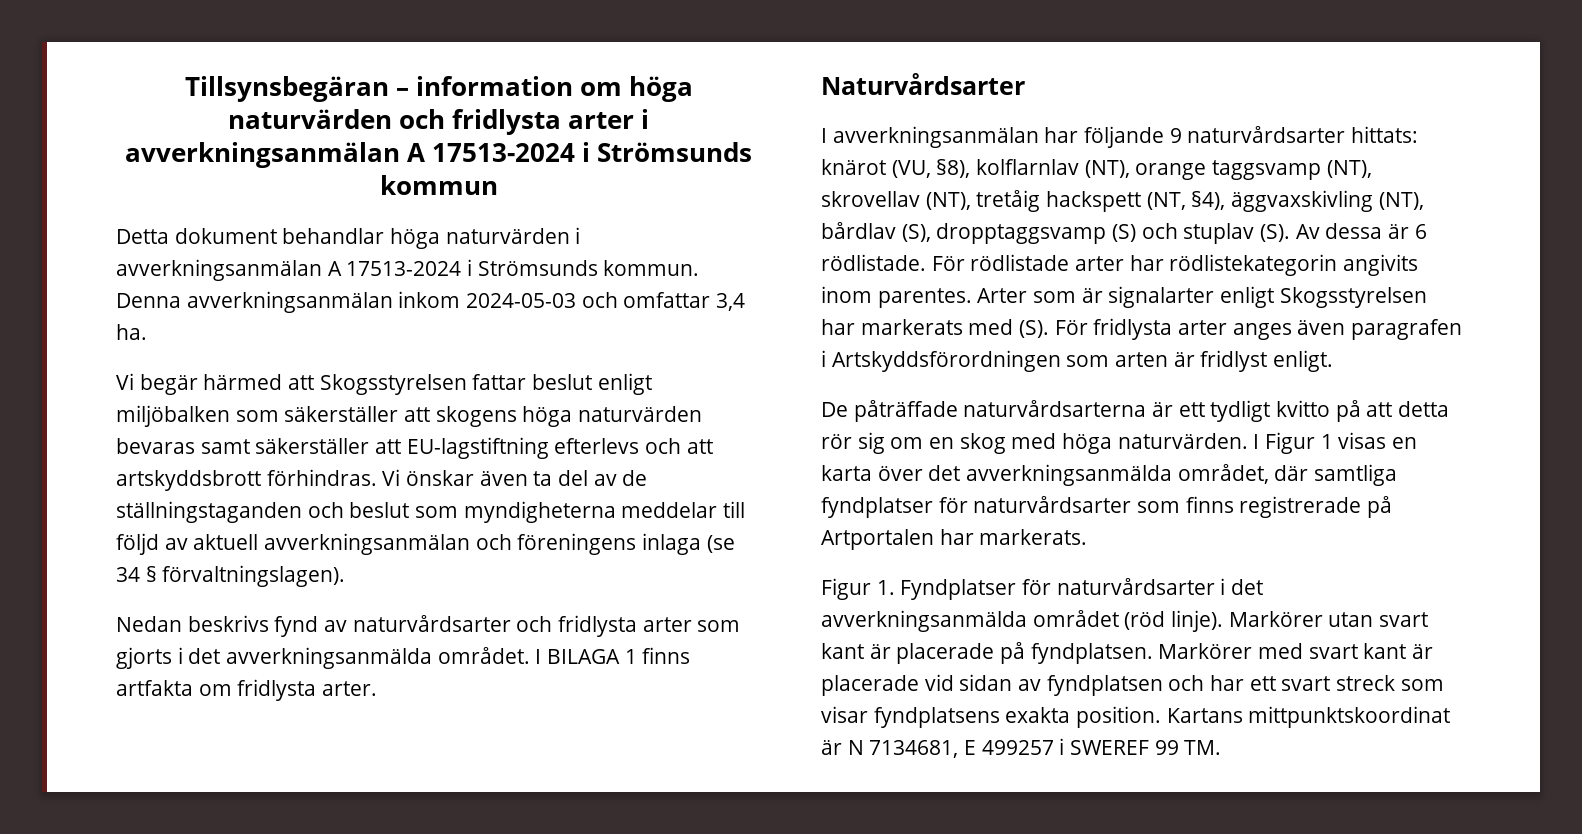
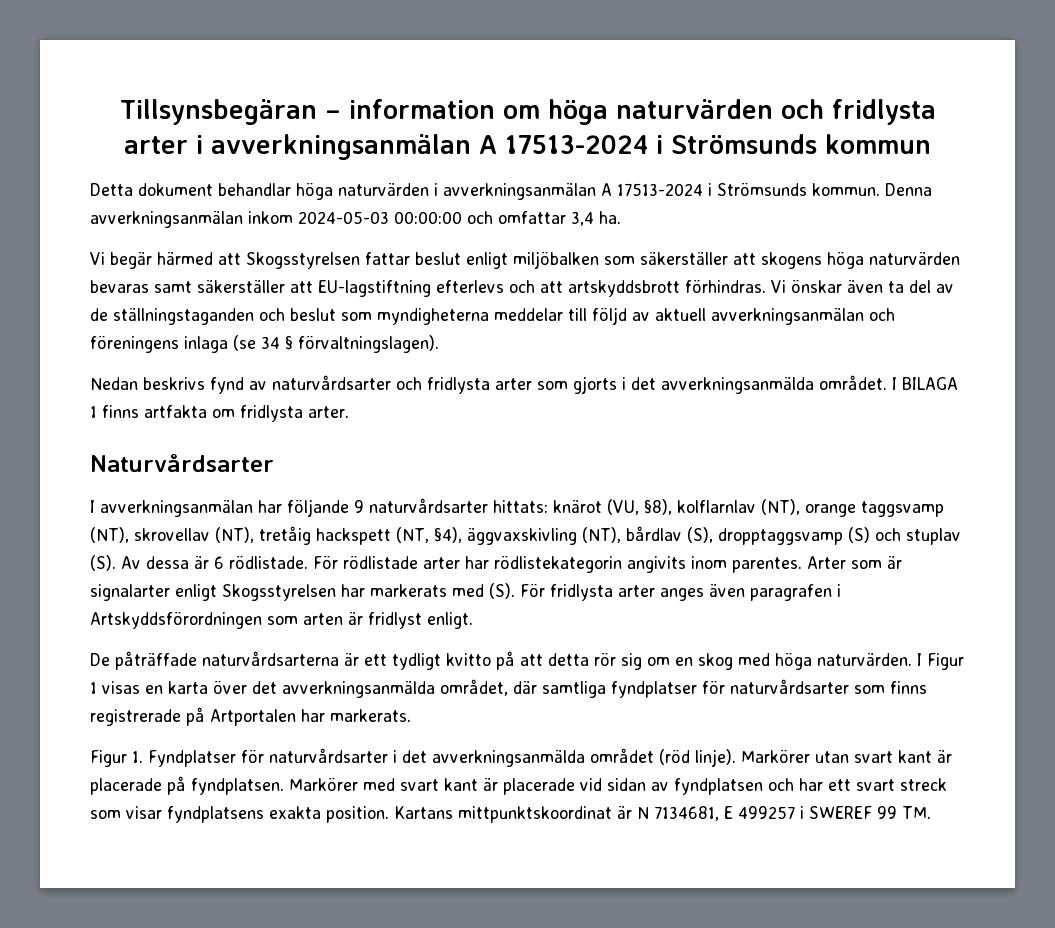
- Denna avverkningsanmälan inkom 2024-05-03 och omfattar 3,4 ha.
+ Denna avverkningsanmälan inkom 2024-05-03 00:00:00 och omfattar 3,4 ha.

